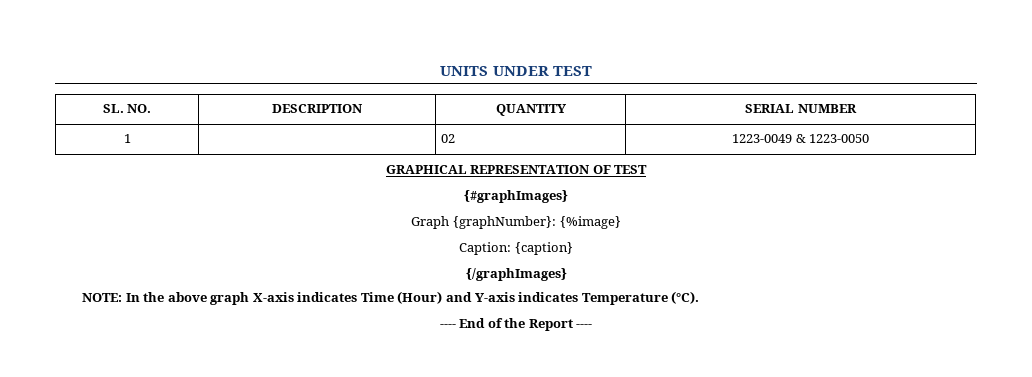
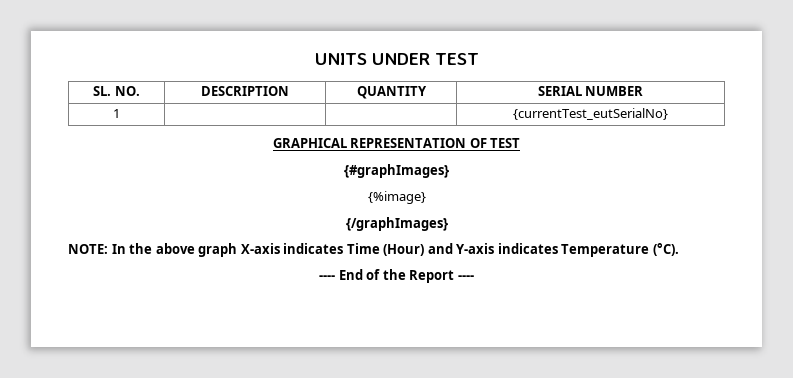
- 1 | | 02 | 1223-0049 & 1223-0050
+ 1 | | | {currentTest_eutSerialNo}
- Graph {graphNumber}: {%image}
+ {%image}
- Caption: {caption}

